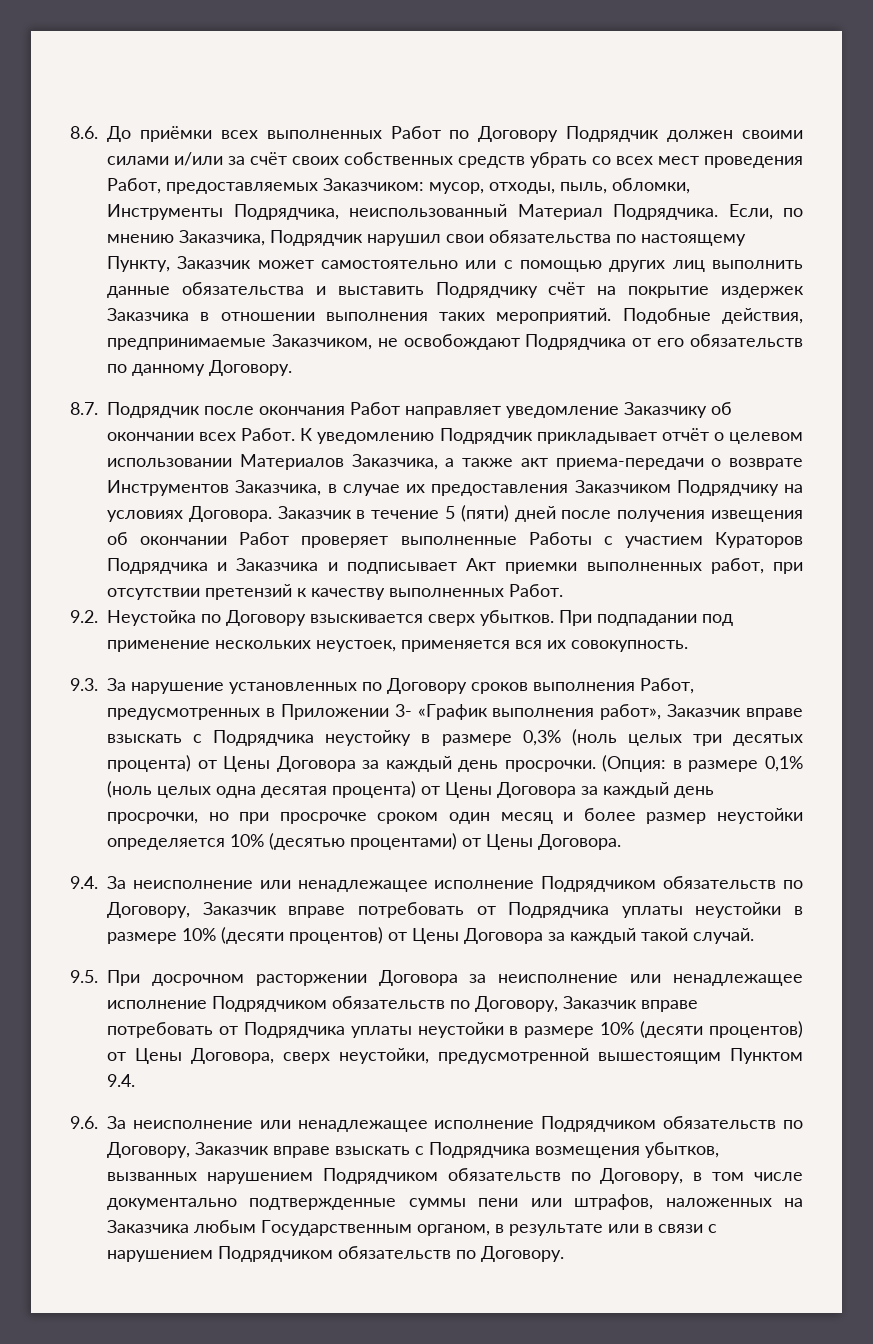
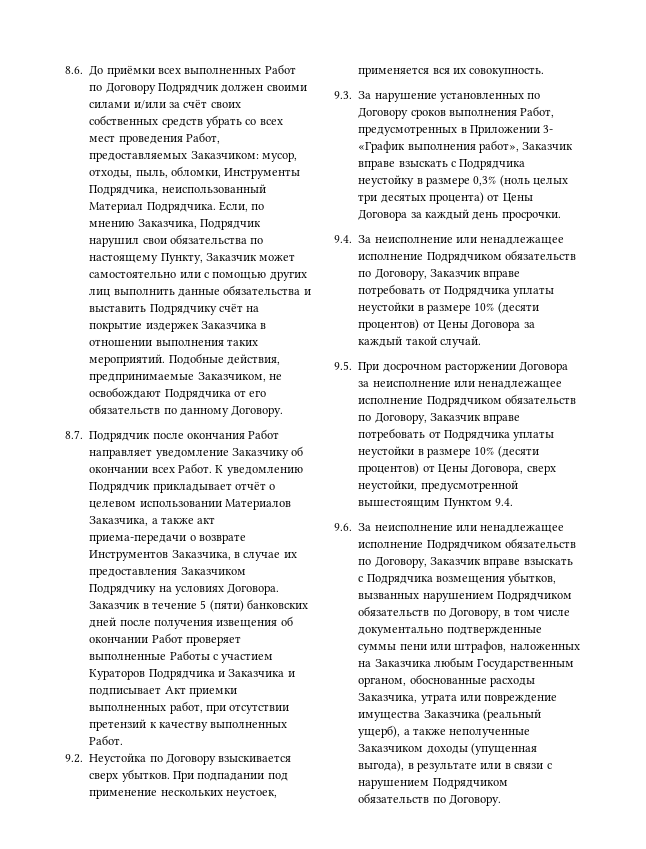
- Заказчик в течение 5 (пяти) дней после получения извещения об окончании Работ проверяет выполненные Работы с участием Кураторов Подрядчика и Заказчика и подписывает Акт приемки выполненных работ, при отсутствии претензий к качеству выполненных Работ.
+ Заказчик в течение 5 (пяти) банковских дней после получения извещения об окончании Работ проверяет выполненные Работы с участием Кураторов Подрядчика и Заказчика и подписывает Акт приемки выполненных работ, при отсутствии претензий к качеству выполненных Работ.
- (Опция: в размере 0,1% (ноль целых одна десятая процента) от Цены Договора за каждый день просрочки, но при просрочке сроком один месяц и более размер неустойки определяется 10% (десятью процентами) от Цены Договора.
- 9.6. За неисполнение или ненадлежащее исполнение Подрядчиком обязательств по Договору, Заказчик вправе взыскать с Подрядчика возмещения убытков, вызванных нарушением Подрядчиком обязательств по Договору, в том числе документально подтвержденные суммы пени или штрафов, наложенных на Заказчика любым Государственным органом, в результате или в связи с нарушением Подрядчиком обязательств по Договору.
+ 9.6. За неисполнение или ненадлежащее исполнение Подрядчиком обязательств по Договору, Заказчик вправе взыскать с Подрядчика возмещения убытков, вызванных нарушением Подрядчиком обязательств по Договору, в том числе документально подтвержденные суммы пени или штрафов, наложенных на Заказчика любым Государственным органом, обоснованные расходы Заказчика, утрата или повреждение имущества Заказчика (реальный ущерб), а также неполученные Заказчиком доходы (упущенная выгода), в результате или в связи с нарушением Подрядчиком обязательств по Договору.

